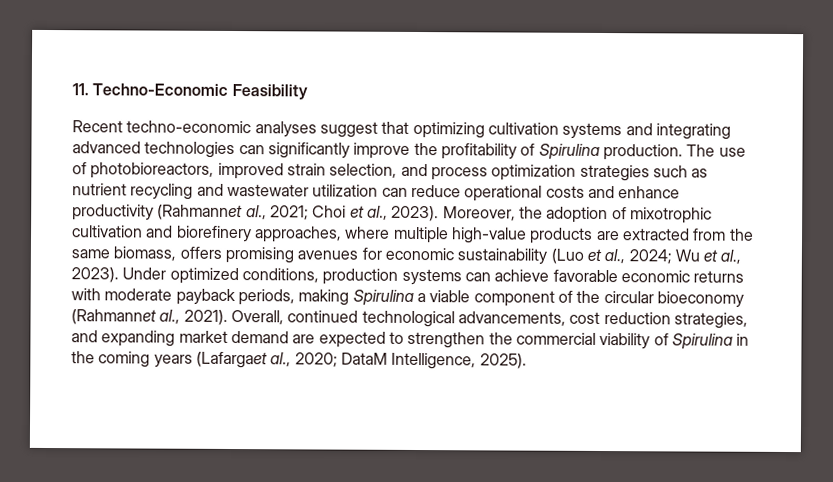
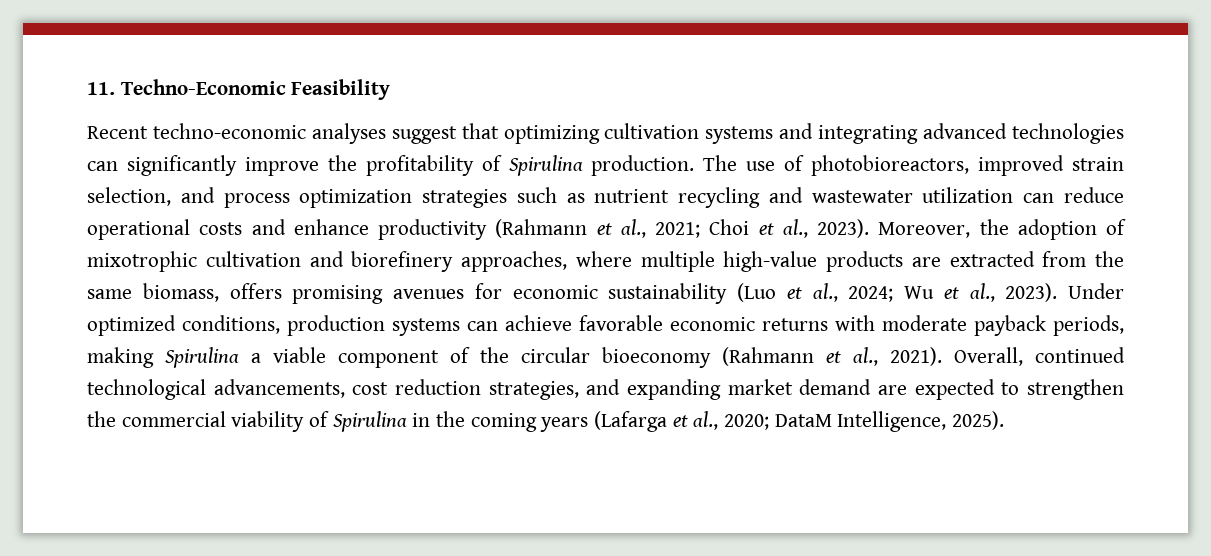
- The use of photobioreactors, improved strain selection, and process optimization strategies such as nutrient recycling and wastewater utilization can reduce operational costs and enhance productivity (Rahmannet al., 2021; Choi et al., 2023).
+ The use of photobioreactors, improved strain selection, and process optimization strategies such as nutrient recycling and wastewater utilization can reduce operational costs and enhance productivity (Rahmann et al., 2021; Choi et al., 2023).
- Under optimized conditions, production systems can achieve favorable economic returns with moderate payback periods, making Spirulina a viable component of the circular bioeconomy (Rahmannet al., 2021).
+ Under optimized conditions, production systems can achieve favorable economic returns with moderate payback periods, making Spirulina a viable component of the circular bioeconomy (Rahmann et al., 2021).
- Overall, continued technological advancements, cost reduction strategies, and expanding market demand are expected to strengthen the commercial viability of Spirulina in the coming years (Lafargaet al., 2020; DataM Intelligence, 2025).
+ Overall, continued technological advancements, cost reduction strategies, and expanding market demand are expected to strengthen the commercial viability of Spirulina in the coming years (Lafarga et al., 2020; DataM Intelligence, 2025).

